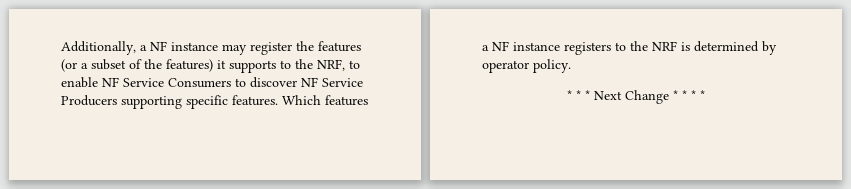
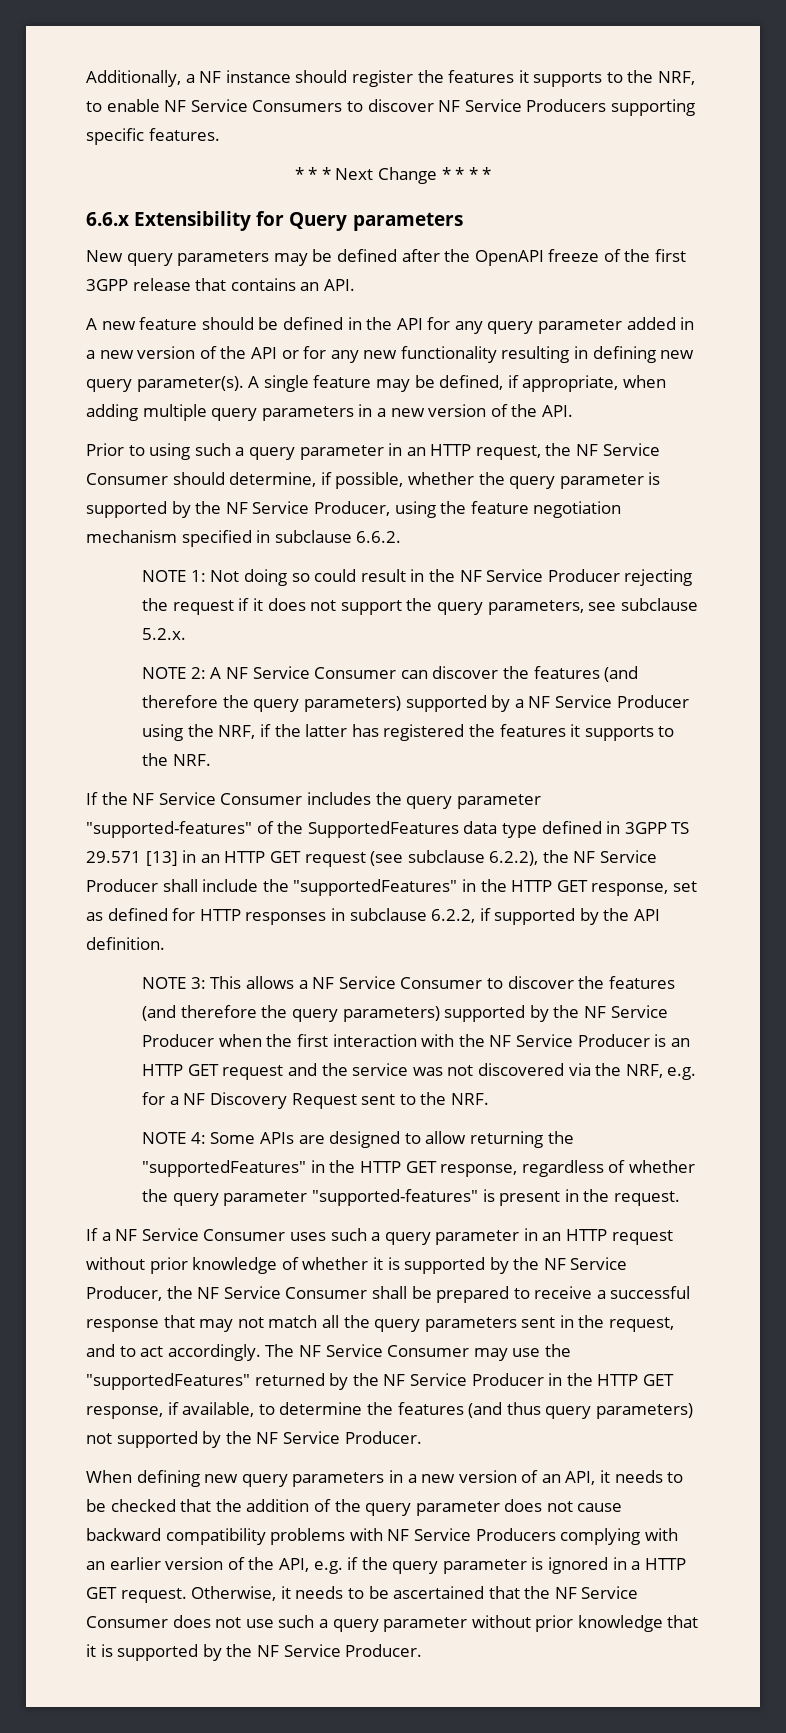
- Additionally, a NF instance may register the features (or a subset of the features) it supports to the NRF, to enable NF Service Consumers to discover NF Service Producers supporting specific features. Which features a NF instance registers to the NRF is determined by operator policy.
+ Additionally, a NF instance should register the features it supports to the NRF, to enable NF Service Consumers to discover NF Service Producers supporting specific features.
+ 6.6.x Extensibility for Query parameters
+ New query parameters may be defined after the OpenAPI freeze of the first 3GPP release that contains an API.
+ A new feature should be defined in the API for any query parameter added in a new version of the API or for any new functionality resulting in defining new query parameter(s). A single feature may be defined, if appropriate, when adding multiple query parameters in a new version of the API.
+ Prior to using such a query parameter in an HTTP request, the NF Service Consumer should determine, if possible, whether the query parameter is supported by the NF Service Producer, using the feature negotiation mechanism specified in subclause 6.6.2.
+ NOTE 1: Not doing so could result in the NF Service Producer rejecting the request if it does not support the query parameters, see subclause 5.2.x.
+ NOTE 2: A NF Service Consumer can discover the features (and therefore the query parameters) supported by a NF Service Producer using the NRF, if the latter has registered the features it supports to the NRF.
+ If the NF Service Consumer includes the query parameter "supported-features" of the SupportedFeatures data type defined in 3GPP TS 29.571 [13] in an HTTP GET request (see subclause 6.2.2), the NF Service Producer shall include the "supportedFeatures" in the HTTP GET response, set as defined for HTTP responses in subclause 6.2.2, if supported by the API definition.
+ NOTE 3: This allows a NF Service Consumer to discover the features (and therefore the query parameters) supported by the NF Service Producer when the first interaction with the NF Service Producer is an HTTP GET request and the service was not discovered via the NRF, e.g. for a NF Discovery Request sent to the NRF.
+ NOTE 4: Some APIs are designed to allow returning the "supportedFeatures" in the HTTP GET response, regardless of whether the query parameter "supported-features" is present in the request.
+ If a NF Service Consumer uses such a query parameter in an HTTP request without prior knowledge of whether it is supported by the NF Service Producer, the NF Service Consumer shall be prepared to receive a successful response that may not match all the query parameters sent in the request, and to act accordingly. The NF Service Consumer may use the "supportedFeatures" returned by the NF Service Producer in the HTTP GET response, if available, to determine the features (and thus query parameters) not supported by the NF Service Producer.
+ When defining new query parameters in a new version of an API, it needs to be checked that the addition of the query parameter does not cause backward compatibility problems with NF Service Producers complying with an earlier version of the API, e.g. if the query parameter is ignored in a HTTP GET request. Otherwise, it needs to be ascertained that the NF Service Consumer does not use such a query parameter without prior knowledge that it is supported by the NF Service Producer.

